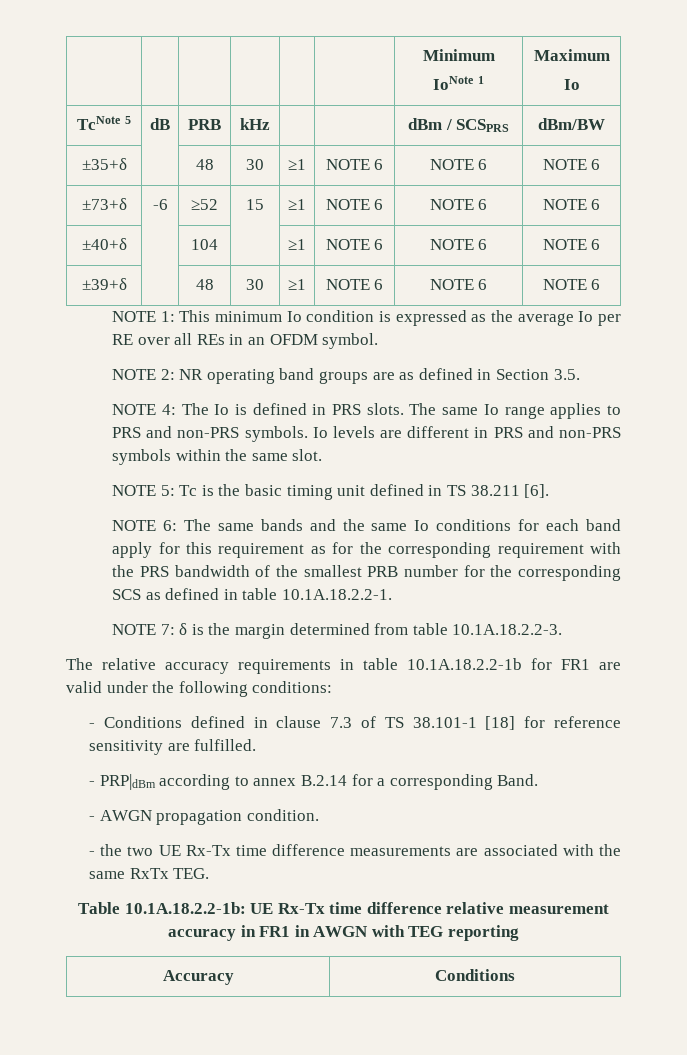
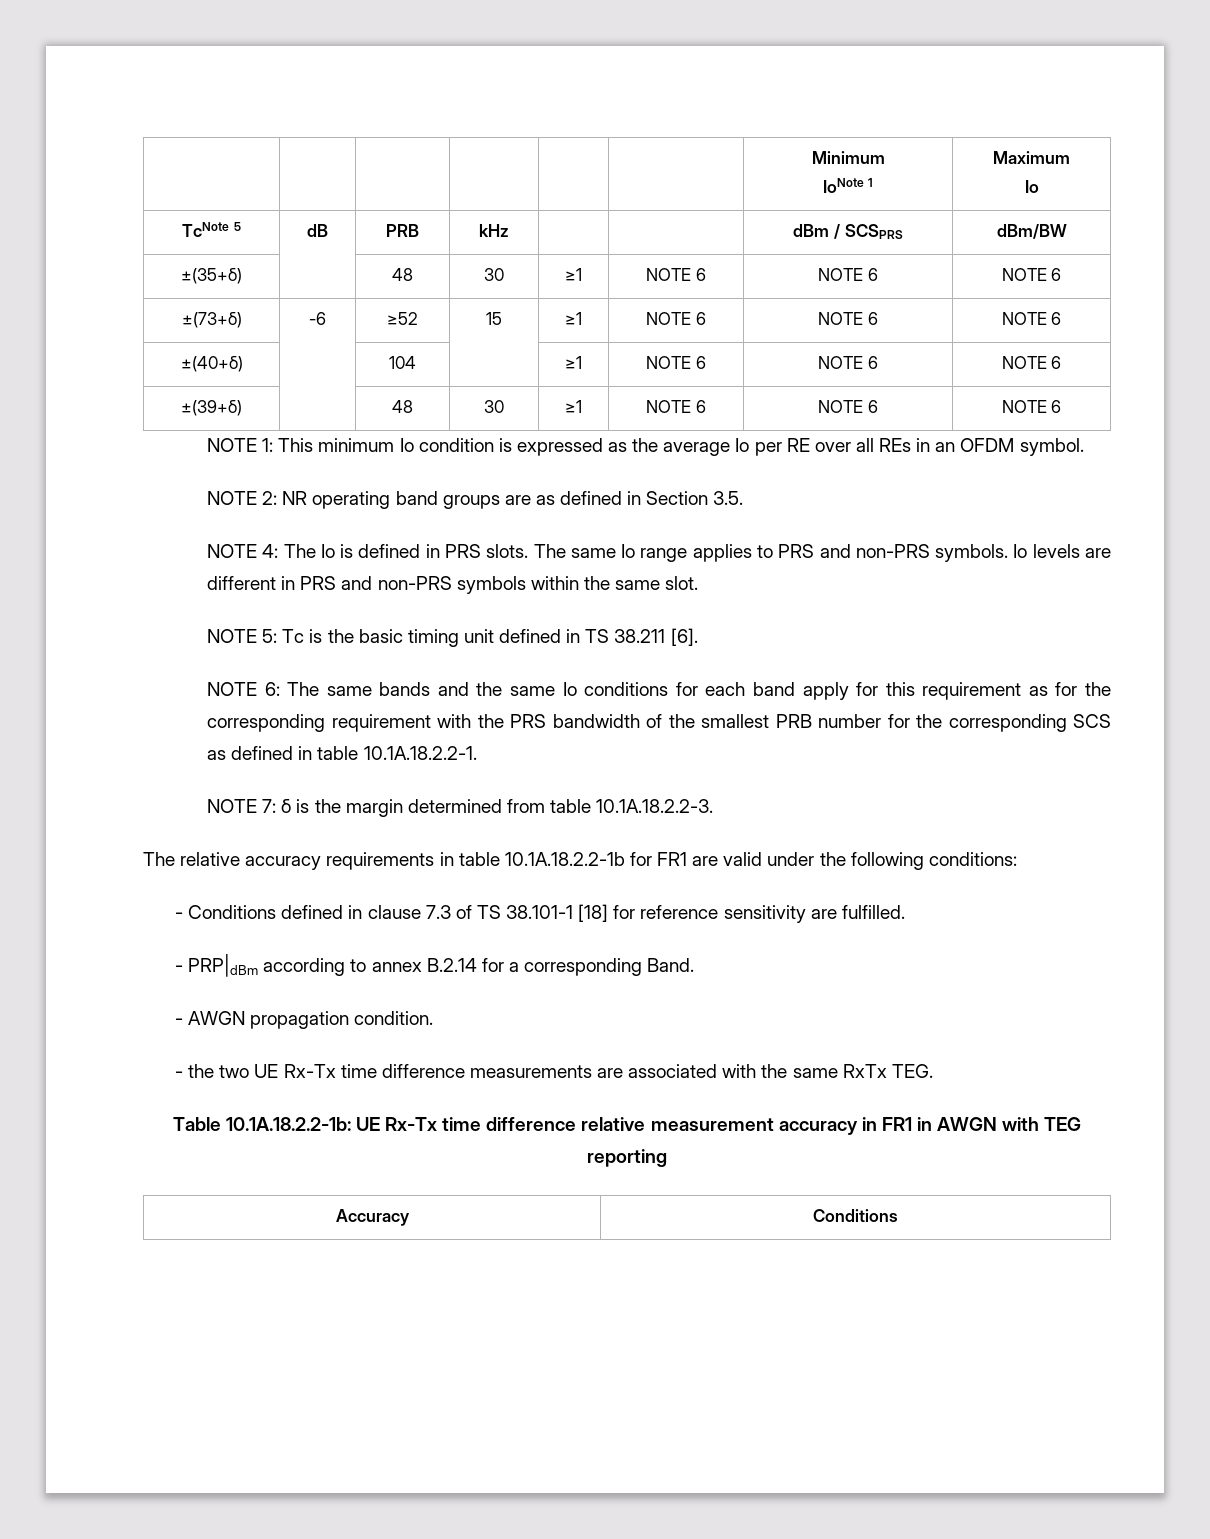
- ±35+δ | | 48 | 30 | ≥1 | NOTE 6 | NOTE 6 | NOTE 6
- ±73+δ | -6 | ≥52 | 15 | ≥1 | NOTE 6 | NOTE 6 | NOTE 6
+ ±(35+δ) | | 48 | 30 | ≥1 | NOTE 6 | NOTE 6 | NOTE 6
+ ±(73+δ) | -6 | ≥52 | 15 | ≥1 | NOTE 6 | NOTE 6 | NOTE 6
- ±40+δ | | 104 | | ≥1 | NOTE 6 | NOTE 6 | NOTE 6
+ ±(40+δ) | | 104 | | ≥1 | NOTE 6 | NOTE 6 | NOTE 6
- ±39+δ | | 48 | 30 | ≥1 | NOTE 6 | NOTE 6 | NOTE 6
+ ±(39+δ) | | 48 | 30 | ≥1 | NOTE 6 | NOTE 6 | NOTE 6

